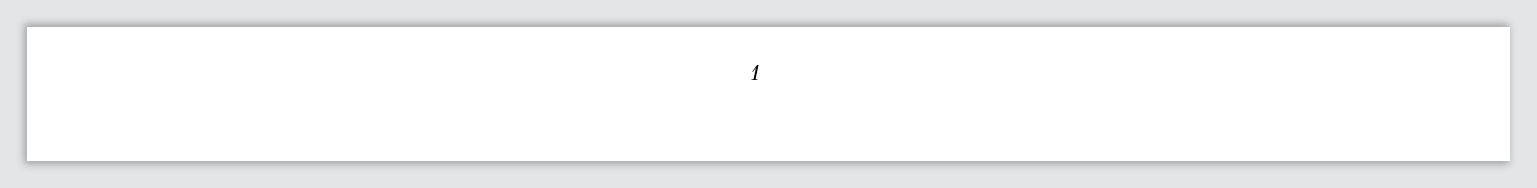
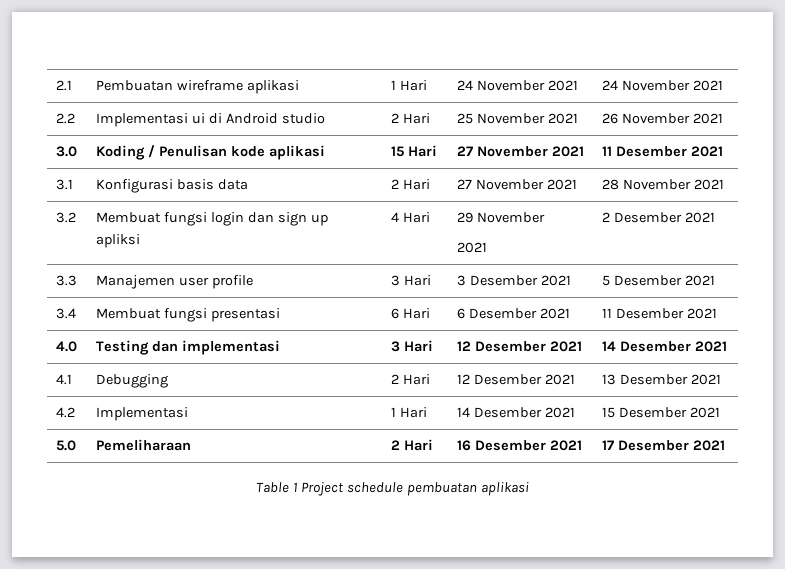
- 1
+ 2.1 | Pembuatan wireframe aplikasi | 1 Hari | 24 November 2021 | 24 November 2021
+ 2.2 | Implementasi ui di Android studio | 2 Hari | 25 November 2021 | 26 November 2021
+ 3.0 | Koding / Penulisan kode aplikasi | 15 Hari | 27 November 2021 | 11 Desember 2021
+ 3.1 | Konfigurasi basis data | 2 Hari | 27 November 2021 | 28 November 2021
+ 3.2 | Membuat fungsi login dan sign up apliksi | 4 Hari | 29 November
+ 2021 | 2 Desember 2021
+ 3.3 | Manajemen user profile | 3 Hari | 3 Desember 2021 | 5 Desember 2021
+ 3.4 | Membuat fungsi presentasi | 6 Hari | 6 Desember 2021 | 11 Desember 2021
+ 4.0 | Testing dan implementasi | 3 Hari | 12 Desember 2021 | 14 Desember 2021
+ 4.1 | Debugging | 2 Hari | 12 Desember 2021 | 13 Desember 2021
+ 4.2 | Implementasi | 1 Hari | 14 Desember 2021 | 15 Desember 2021
+ 5.0 | Pemeliharaan | 2 Hari | 16 Desember 2021 | 17 Desember 2021
+ Table 1 Project schedule pembuatan aplikasi

